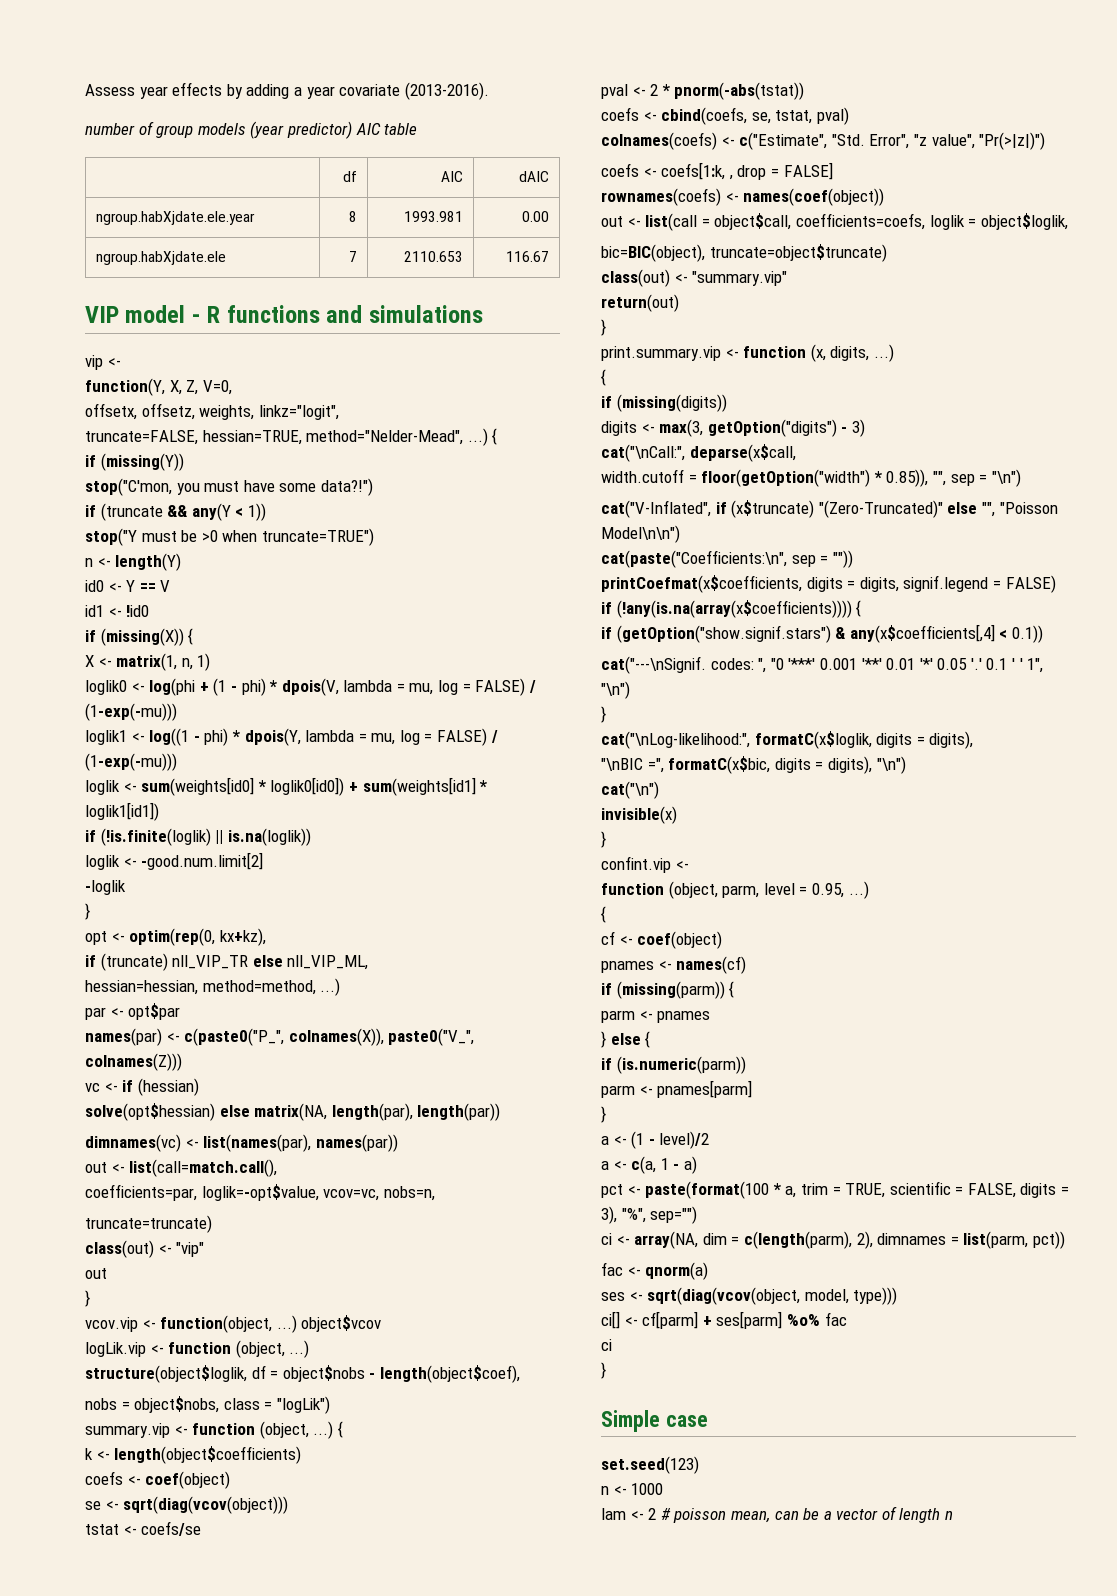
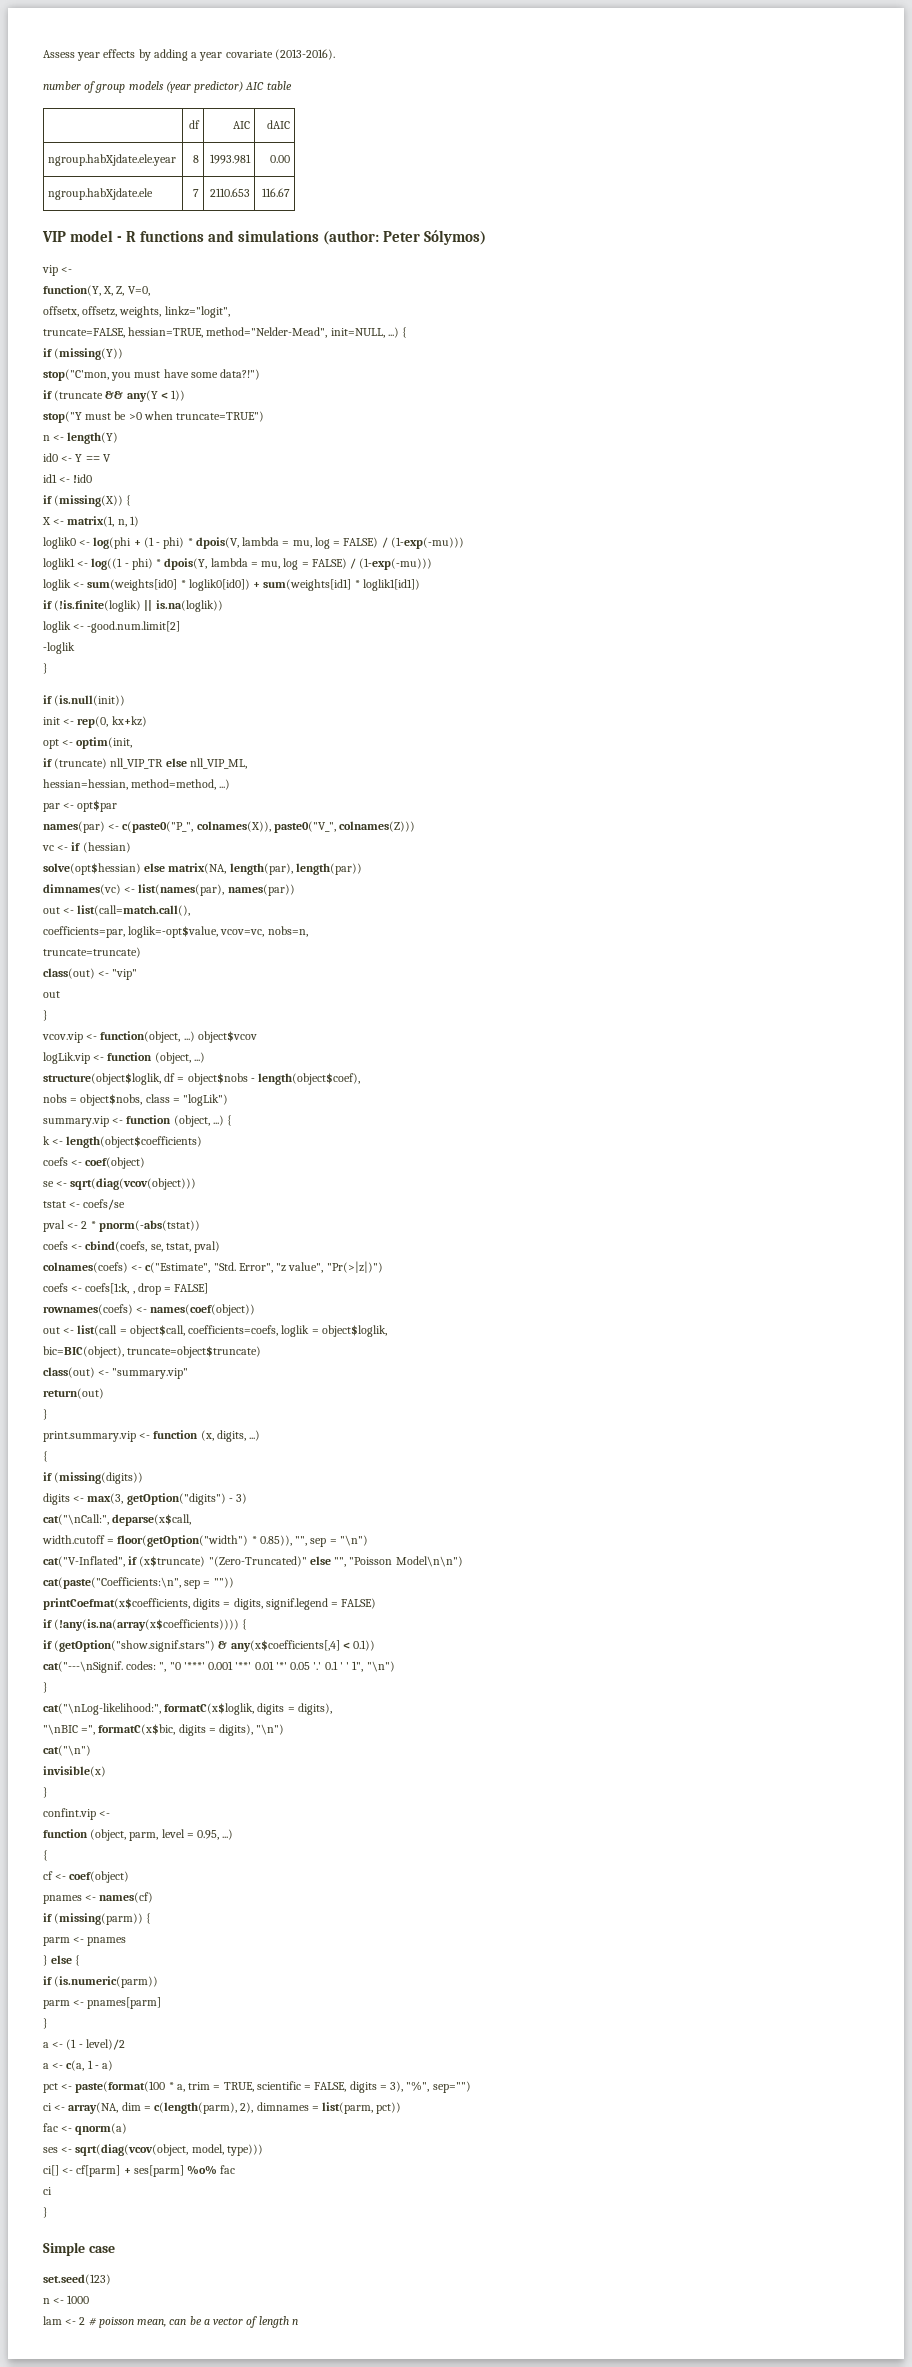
- VIP model - R functions and simulations
+ VIP model - R functions and simulations (author: Peter Sólymos)
- truncate=FALSE, hessian=TRUE, method="Nelder-Mead", ...)
+ truncate=FALSE, hessian=TRUE, method="Nelder-Mead", init=NULL, ...)
+ if (is.null(init))
+ init <- rep(0, kx+kz)
- opt <- optim(rep(0, kx+kz),
+ opt <- optim(init,

